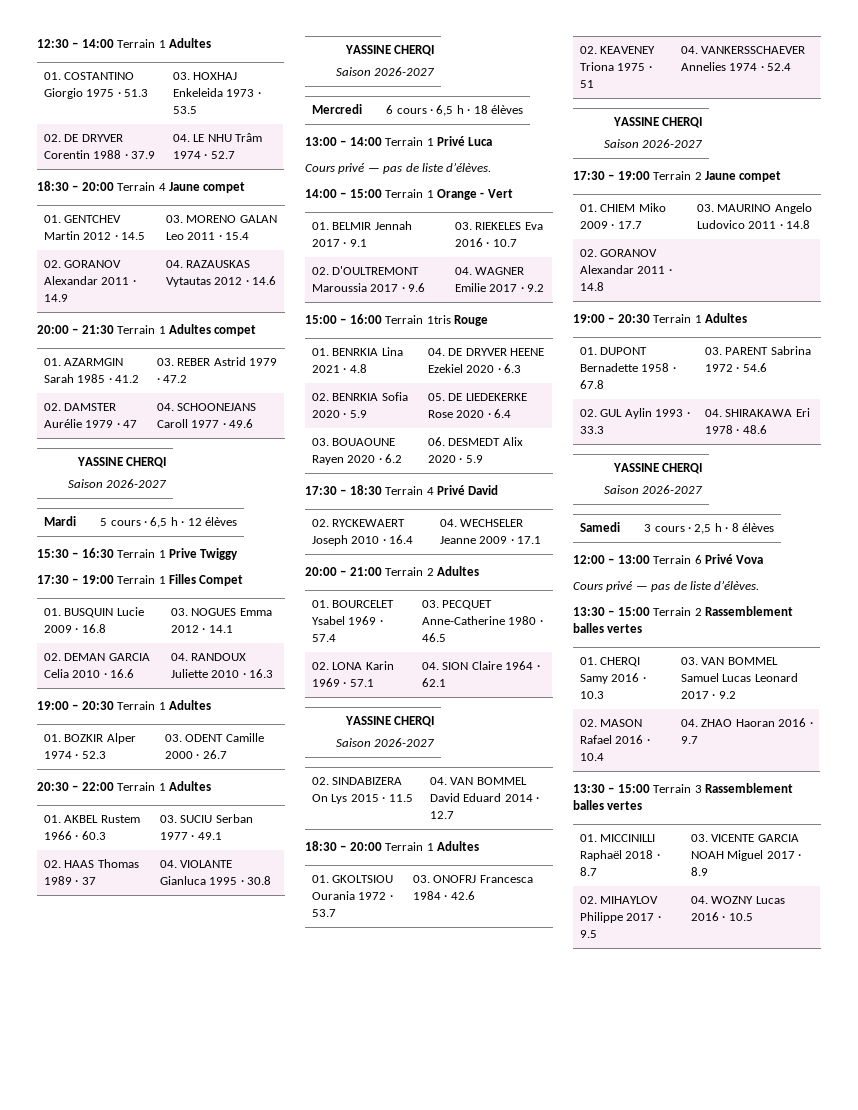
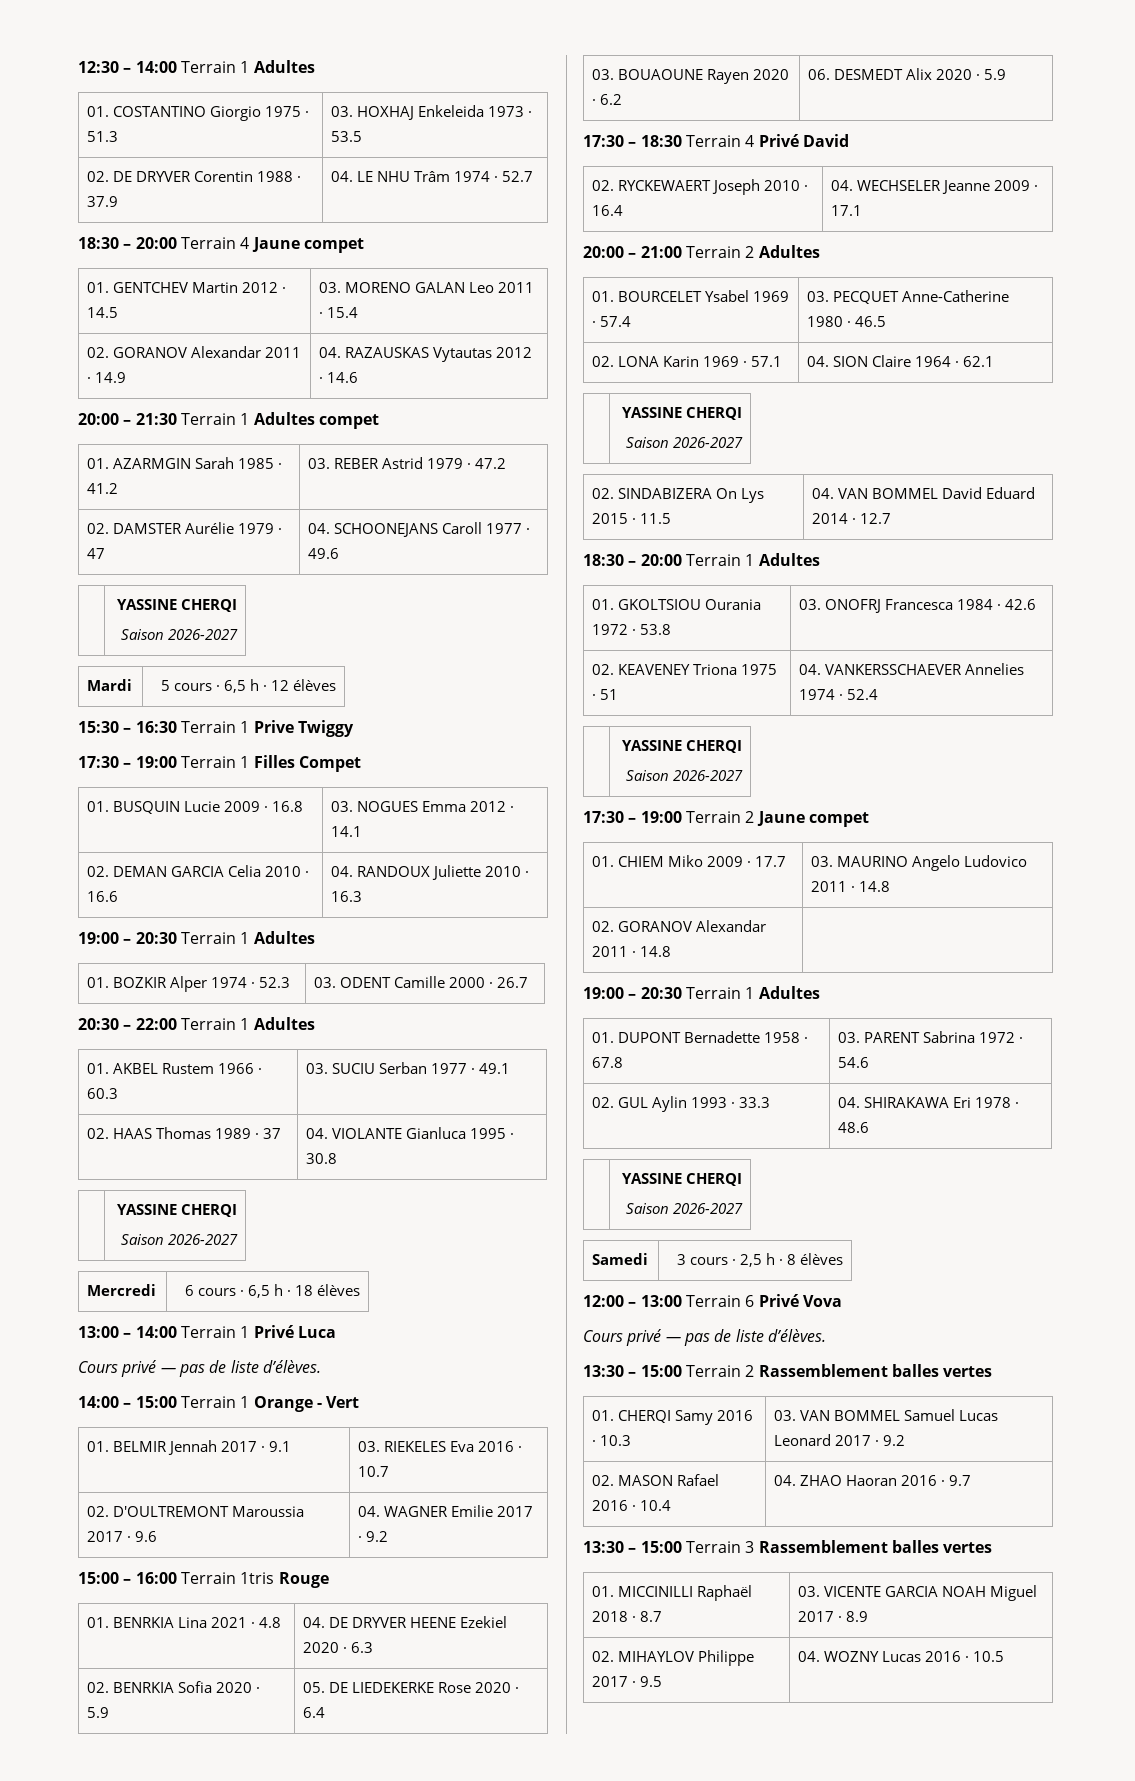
- 01. GKOLTSIOU Ourania 1972 · 53.7 | 03. ONOFRJ Francesca 1984 · 42.6
+ 01. GKOLTSIOU Ourania 1972 · 53.8 | 03. ONOFRJ Francesca 1984 · 42.6

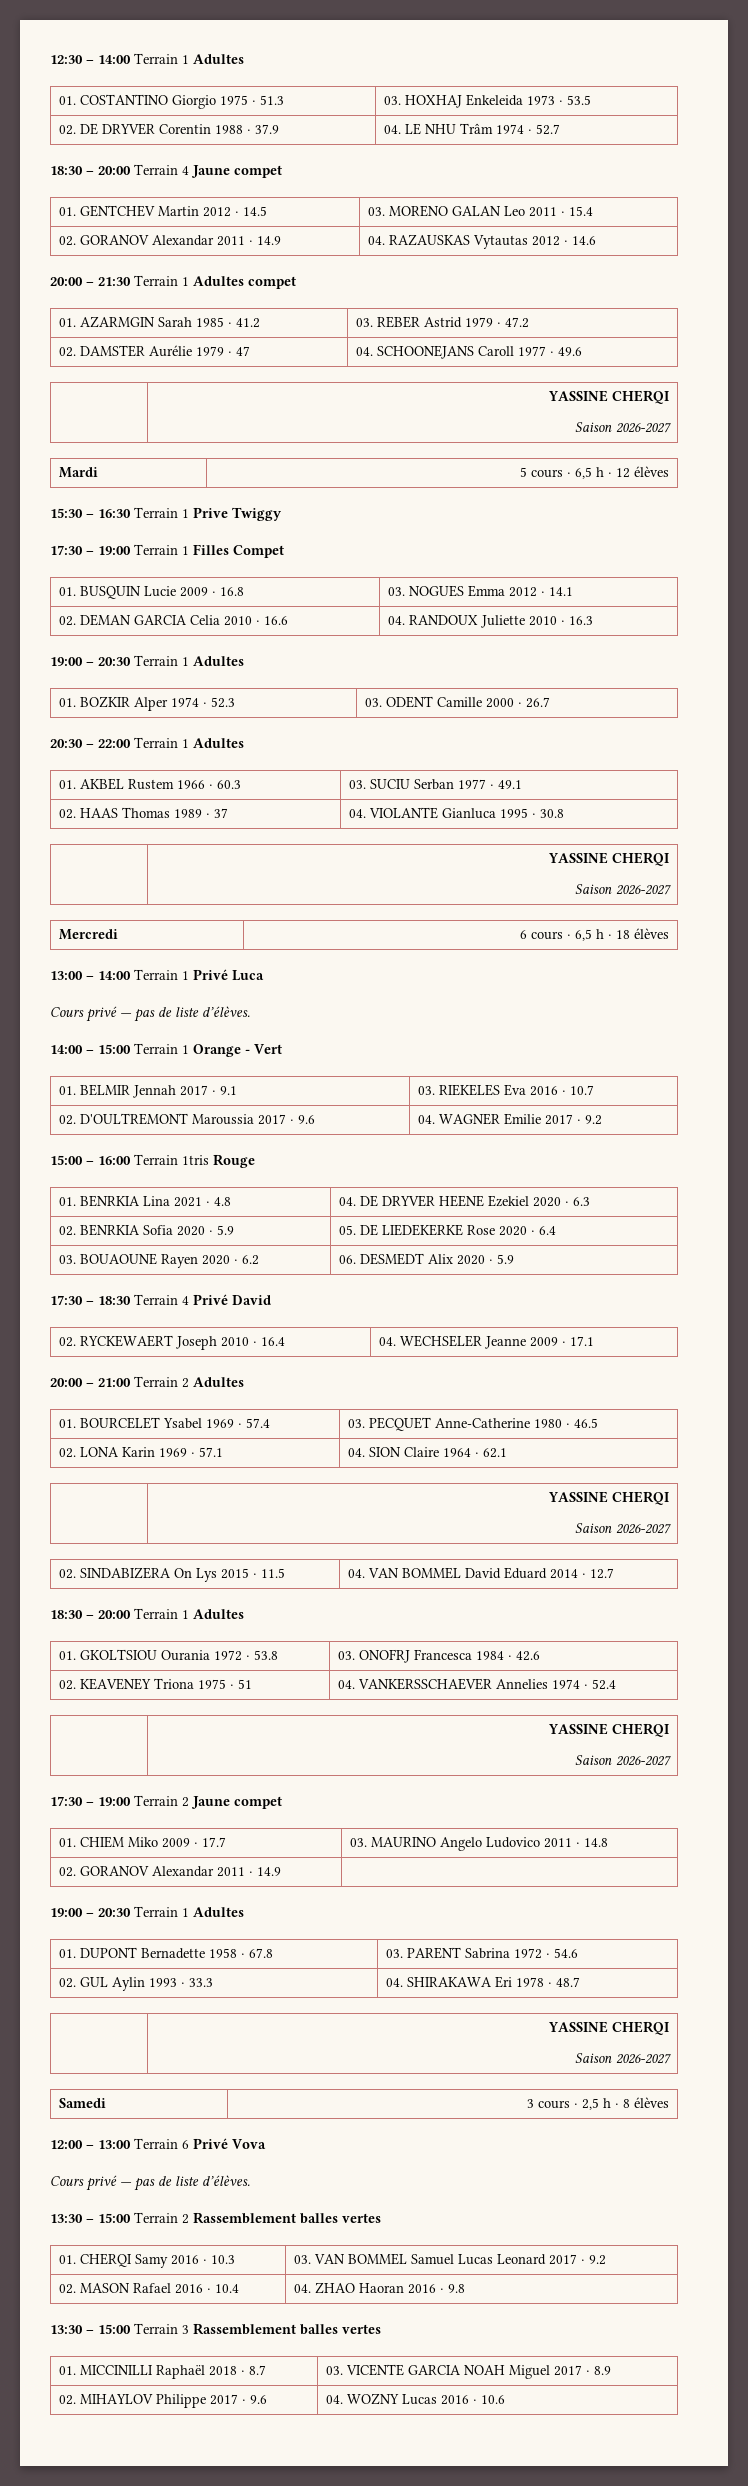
  01. CHIEM Miko 2009 · 17.7 | 03. MAURINO Angelo Ludovico 2011 · 14.8
- 02. GORANOV Alexandar 2011 · 14.8 |
+ 02. GORANOV Alexandar 2011 · 14.9 |
- 02. GUL Aylin 1993 · 33.3 | 04. SHIRAKAWA Eri 1978 · 48.6
+ 02. GUL Aylin 1993 · 33.3 | 04. SHIRAKAWA Eri 1978 · 48.7
- 02. MASON Rafael 2016 · 10.4 | 04. ZHAO Haoran 2016 · 9.7
+ 02. MASON Rafael 2016 · 10.4 | 04. ZHAO Haoran 2016 · 9.8
- 02. MIHAYLOV Philippe 2017 · 9.5 | 04. WOZNY Lucas 2016 · 10.5
+ 02. MIHAYLOV Philippe 2017 · 9.6 | 04. WOZNY Lucas 2016 · 10.6

